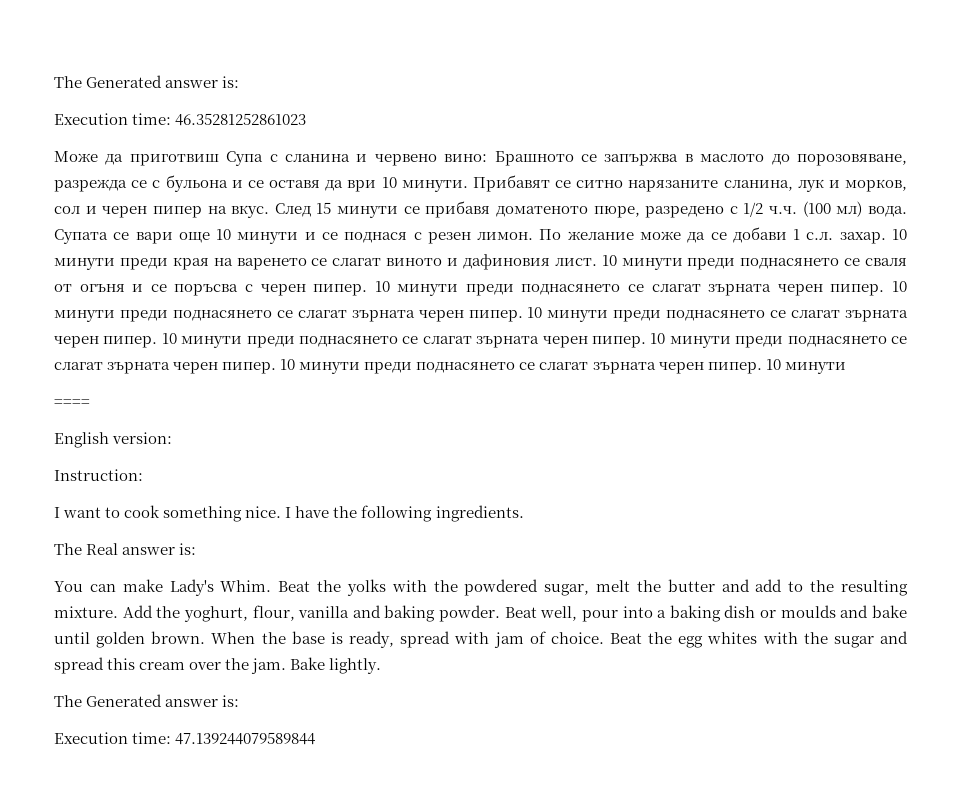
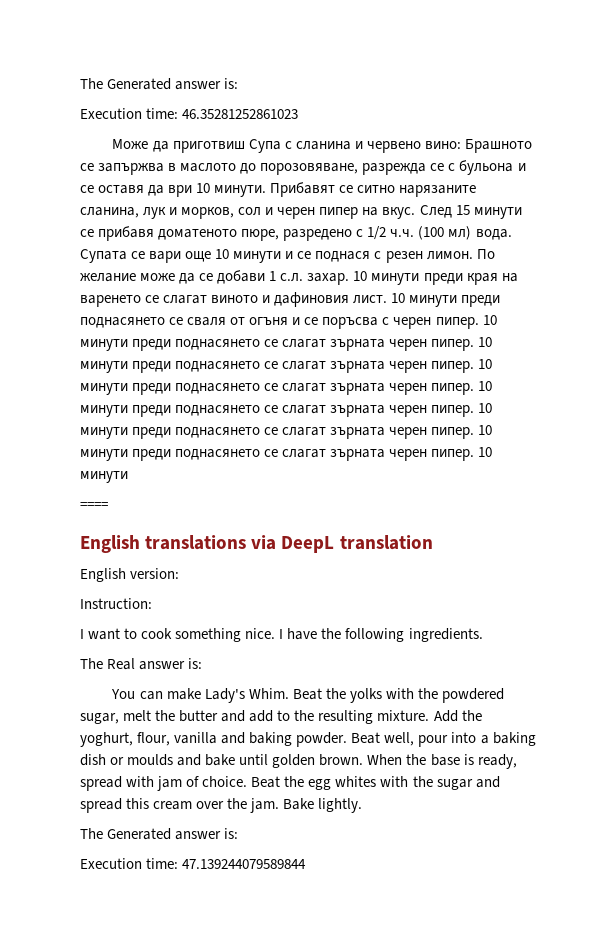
+ English translations via DeepL translation

